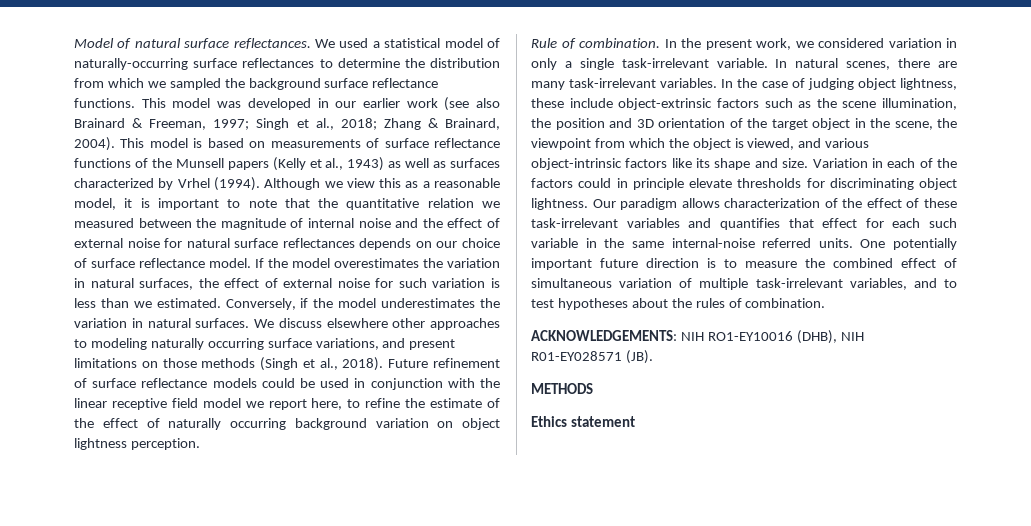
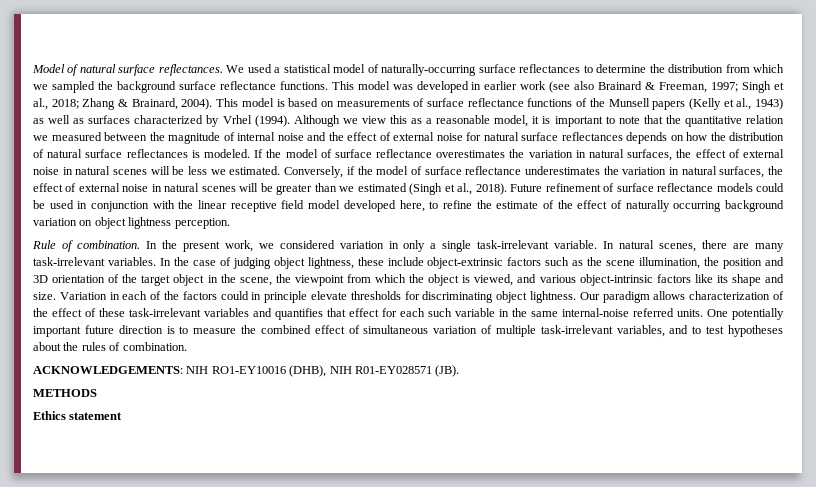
- This model was developed in our earlier work (see also Brainard & Freeman, 1997; Singh et al., 2018; Zhang & Brainard, 2004).
+ This model was developed in earlier work (see also Brainard & Freeman, 1997; Singh et al., 2018; Zhang & Brainard, 2004).
- Although we view this as a reasonable model, it is important to note that the quantitative relation we measured between the magnitude of internal noise and the effect of external noise for natural surface reflectances depends on our choice of surface reflectance model. If the model overestimates the variation in natural surfaces, the effect of external noise for such variation is less than we estimated.
+ Although we view this as a reasonable model, it is important to note that the quantitative relation we measured between the magnitude of internal noise and the effect of external noise for natural surface reflectances depends on how the distribution of natural surface reflectances is modeled. If the model of surface reflectance overestimates the variation in natural surfaces, the effect of external noise in natural scenes will be less we estimated.
- Conversely, if the model underestimates the variation in natural surfaces. We discuss elsewhere other approaches to modeling naturally occurring surface variations, and present limitations on those methods (Singh et al., 2018).
+ Conversely, if the model of surface reflectance underestimates the variation in natural surfaces, the effect of external noise in natural scenes will be greater than we estimated (Singh et al., 2018).
- Future refinement of surface reflectance models could be used in conjunction with the linear receptive field model we report here, to refine the estimate of the effect of naturally occurring background variation on object lightness perception.
+ Future refinement of surface reflectance models could be used in conjunction with the linear receptive field model developed here, to refine the estimate of the effect of naturally occurring background variation on object lightness perception.

